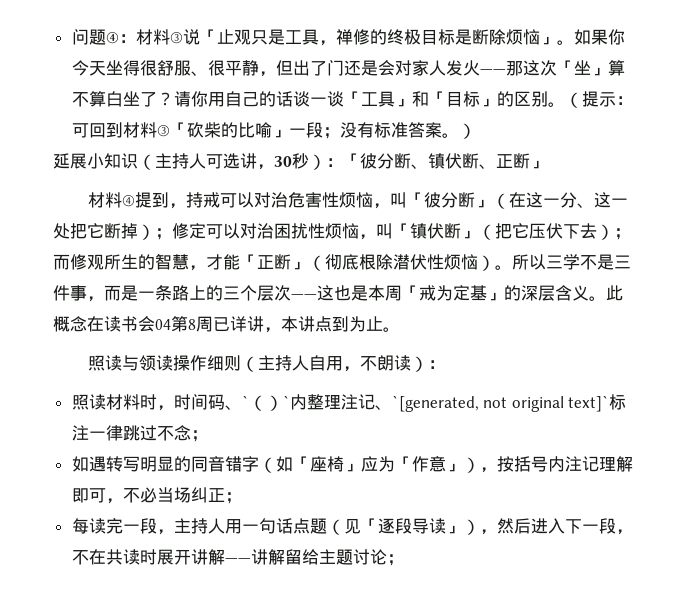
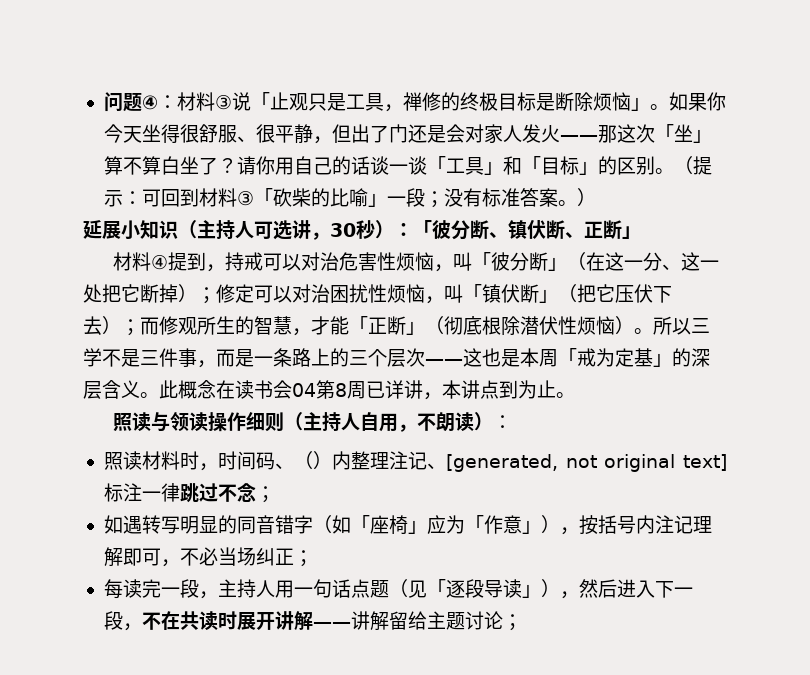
- 照读材料时，时间码、`（）`内整理注记、`[generated, not original text]`标注一律跳过不念；
+ 照读材料时，时间码、（）内整理注记、[generated, not original text]标注一律跳过不念；

